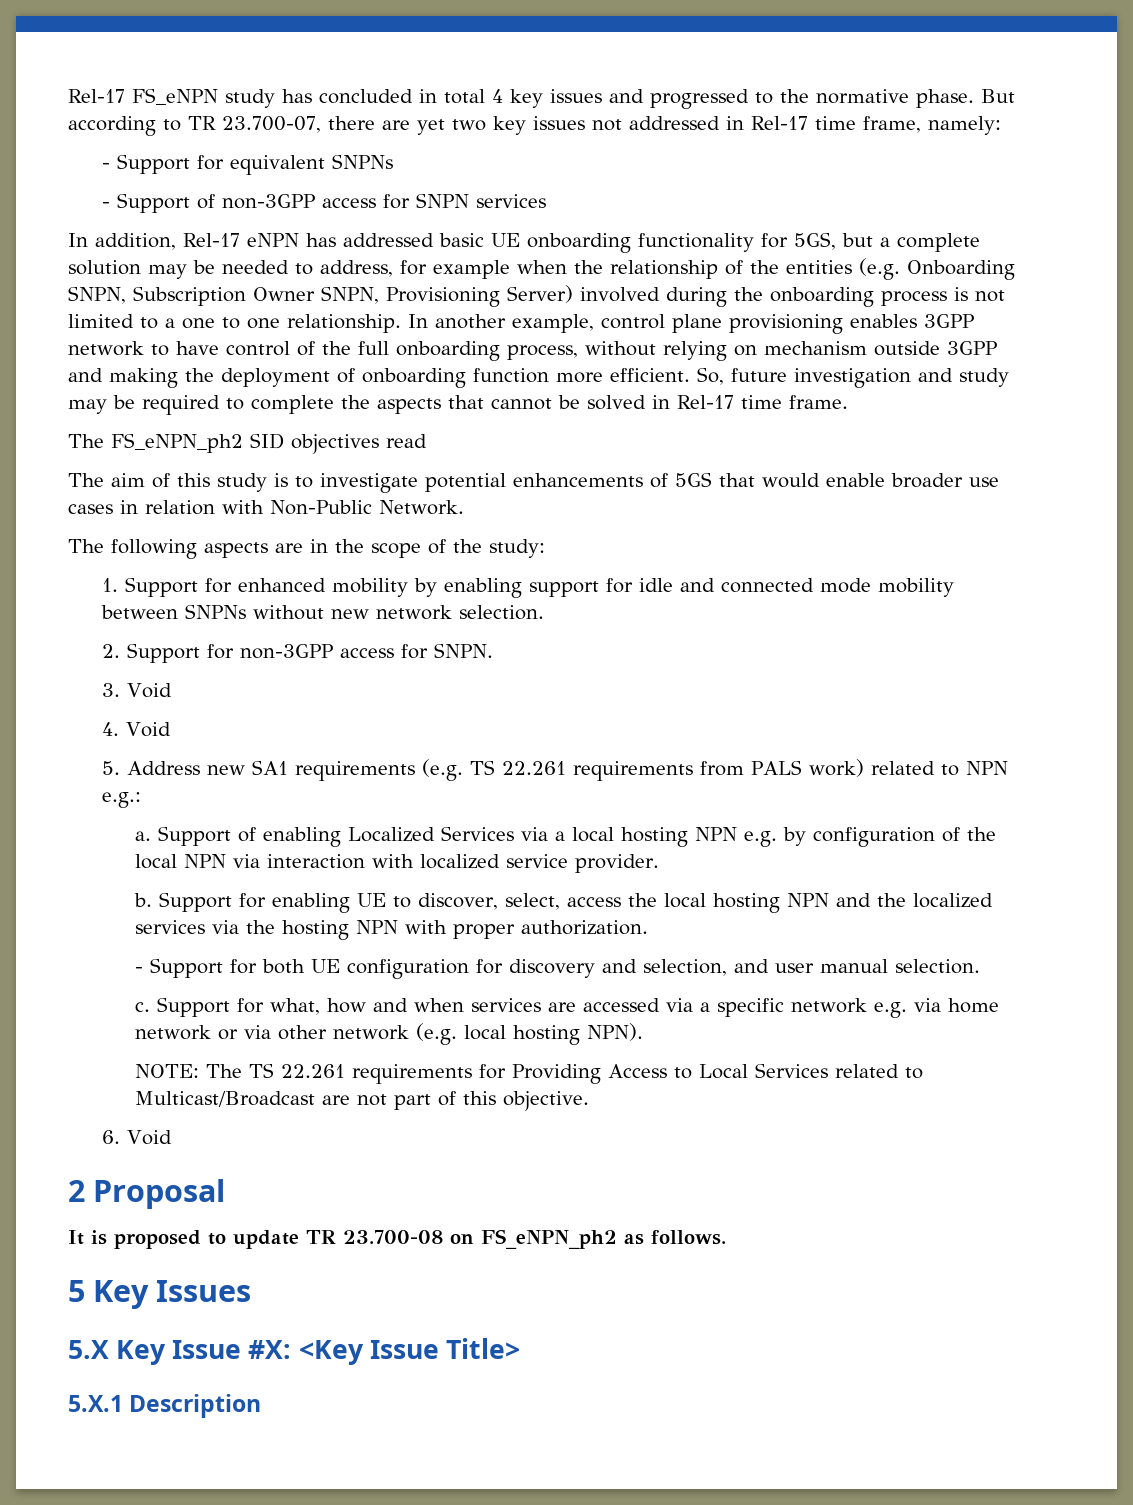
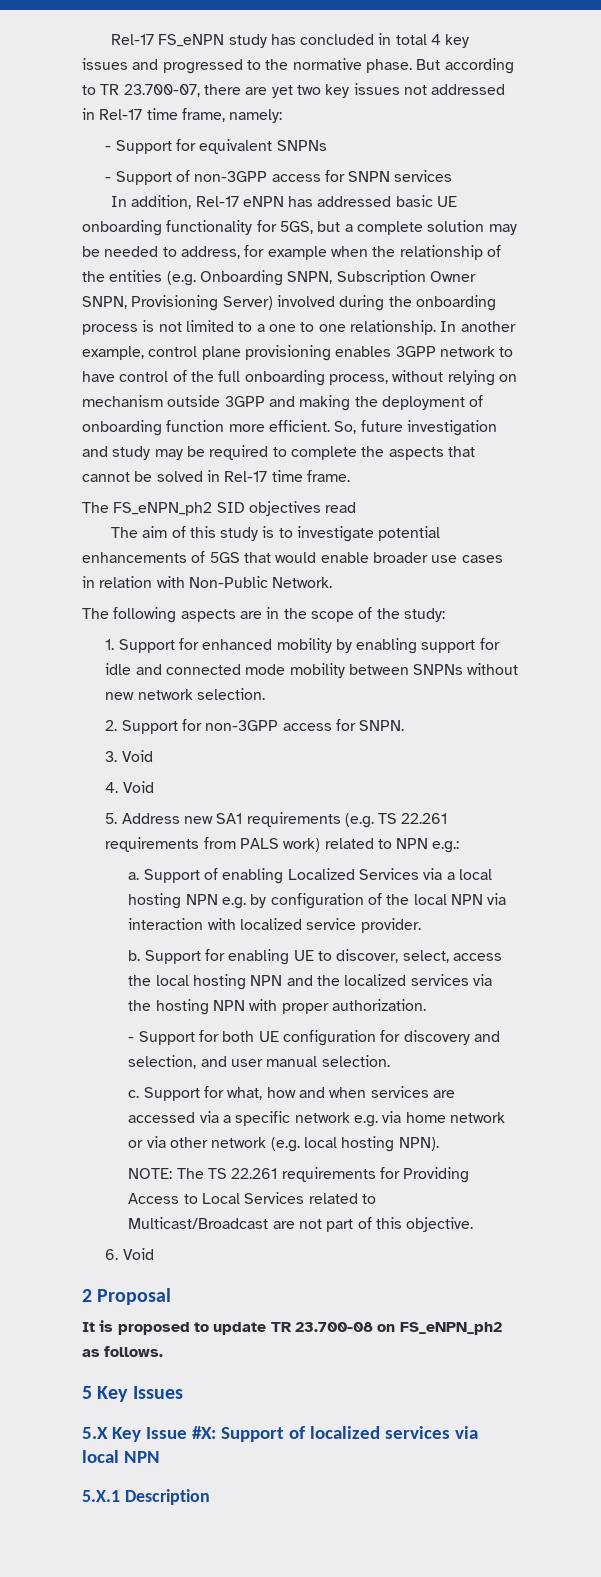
- 5.X Key Issue #X: <Key Issue Title>
+ 5.X Key Issue #X: Support of localized services via local NPN

